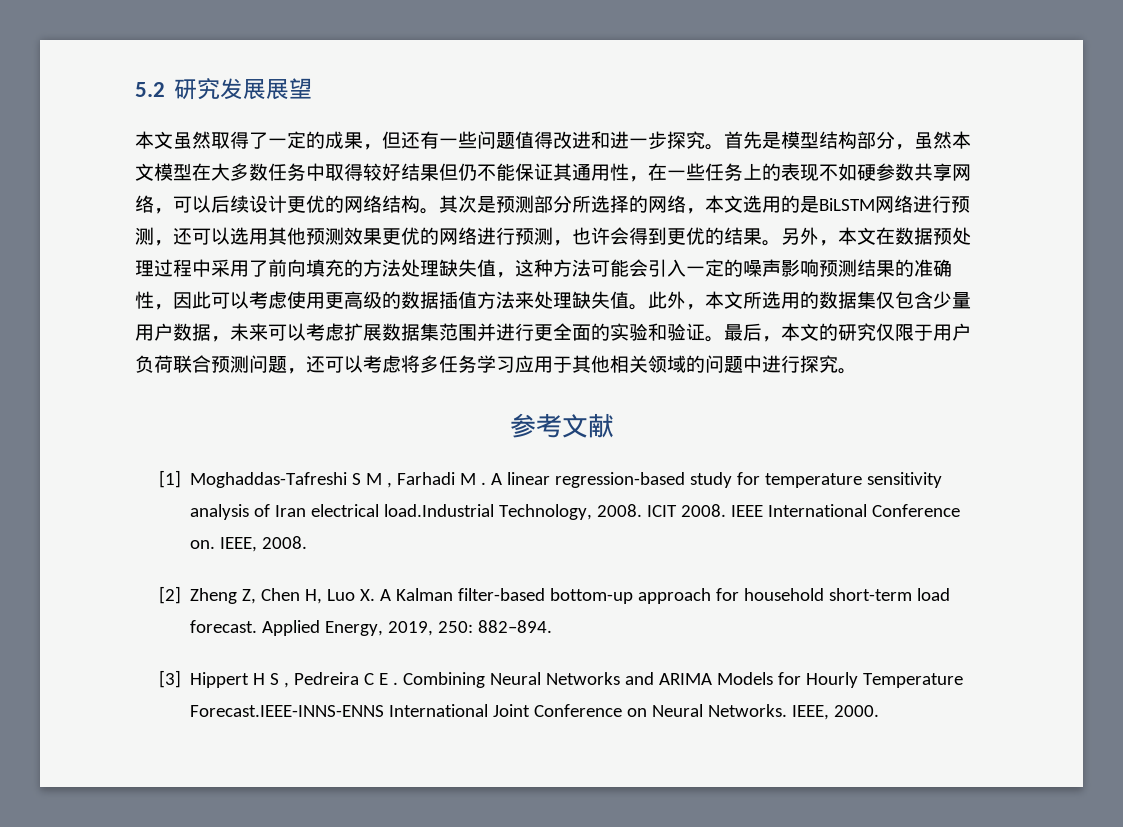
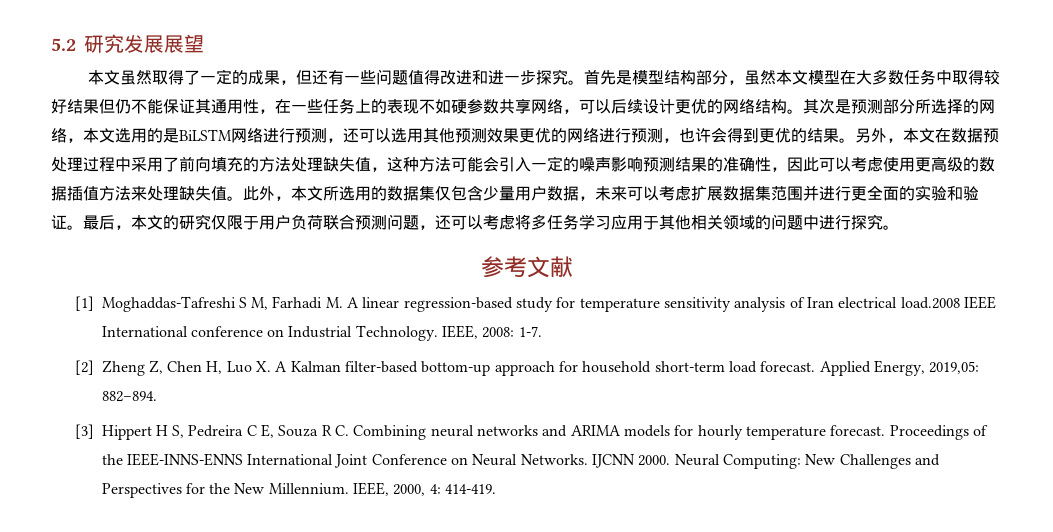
- [1] Moghaddas-Tafreshi S M , Farhadi M . A linear regression-based study for temperature sensitivity analysis of Iran electrical load.Industrial Technology, 2008. ICIT 2008. IEEE International Conference on. IEEE, 2008.
+ [1] Moghaddas-Tafreshi S M, Farhadi M. A linear regression-based study for temperature sensitivity analysis of Iran electrical load.2008 IEEE International conference on Industrial Technology. IEEE, 2008: 1-7.
- Applied Energy, 2019, 250: 882–894.
+ Applied Energy, 2019,05: 882–894.
- [3] Hippert H S , Pedreira C E . Combining Neural Networks and ARIMA Models for Hourly Temperature Forecast.IEEE-INNS-ENNS International Joint Conference on Neural Networks.
+ [3] Hippert H S, Pedreira C E, Souza R C. Combining neural networks and ARIMA models for hourly temperature forecast. Proceedings of the IEEE-INNS-ENNS International Joint Conference on Neural Networks.
- IEEE, 2000.
+ IJCNN 2000. Neural Computing: New Challenges and Perspectives for the New Millennium. IEEE, 2000, 4: 414-419.

